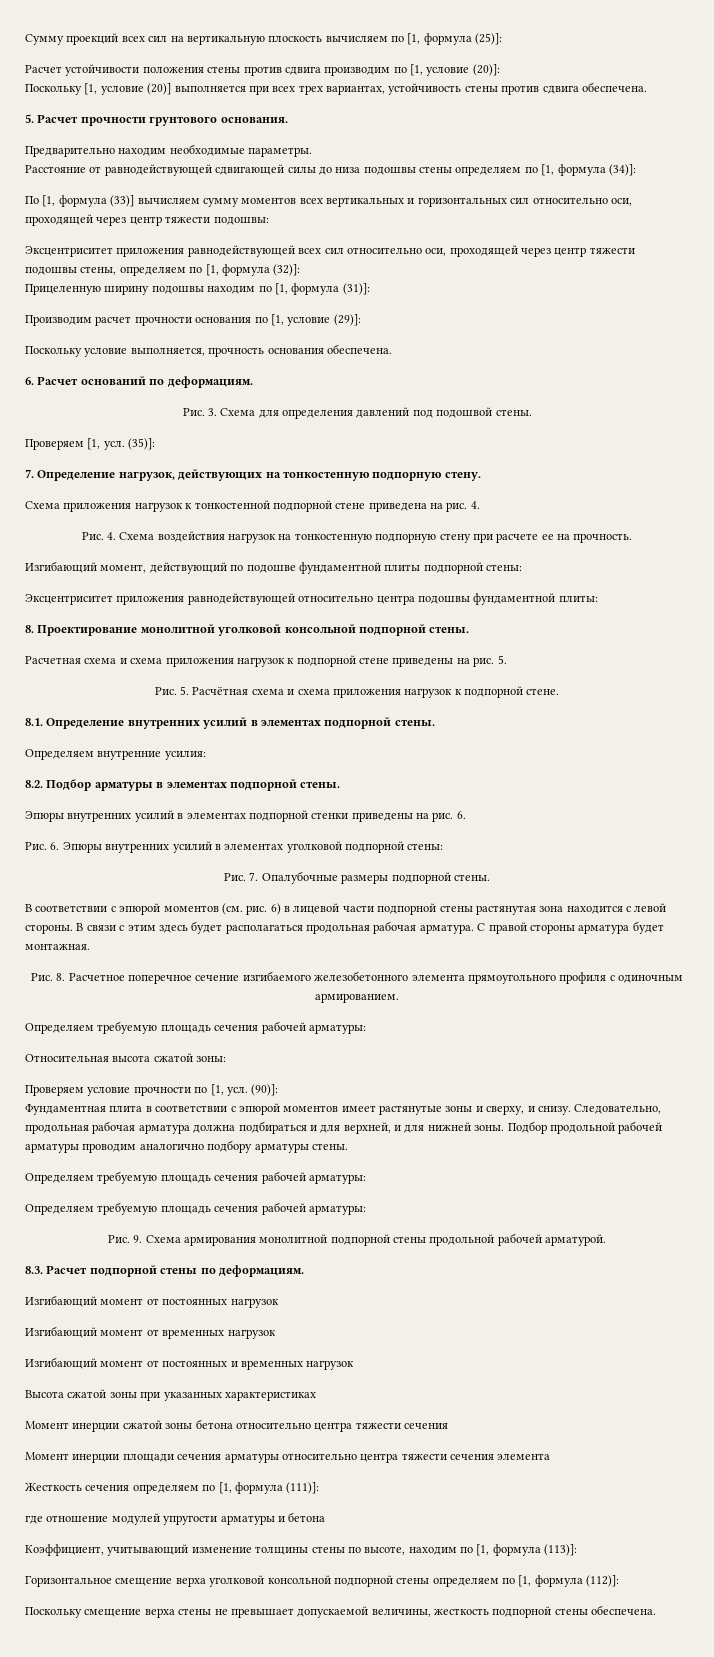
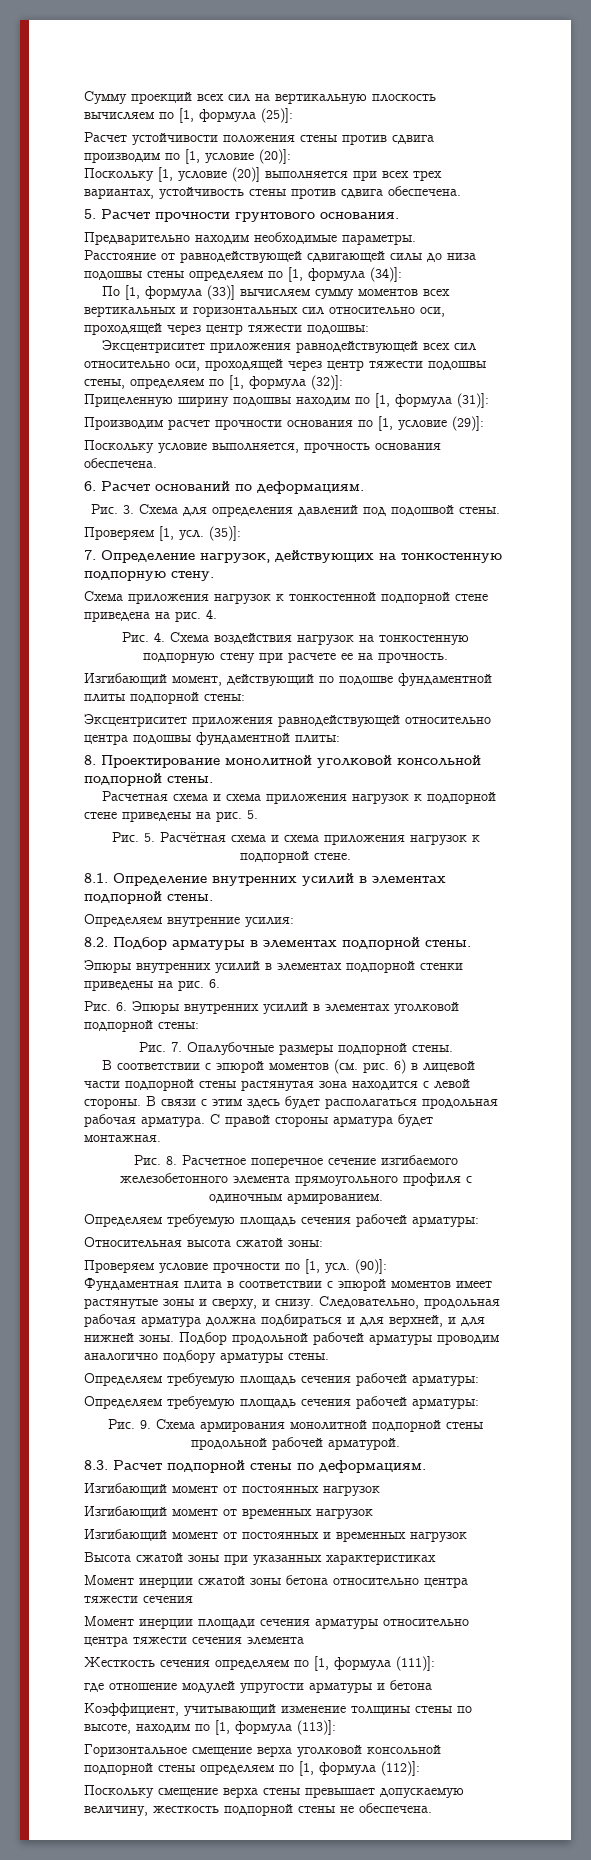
- Поскольку смещение верха стены не превышает допускаемой величины, жесткость подпорной стены обеспечена.
+ Поскольку смещение верха стены превышает допускаемую величину, жесткость подпорной стены не обеспечена.

